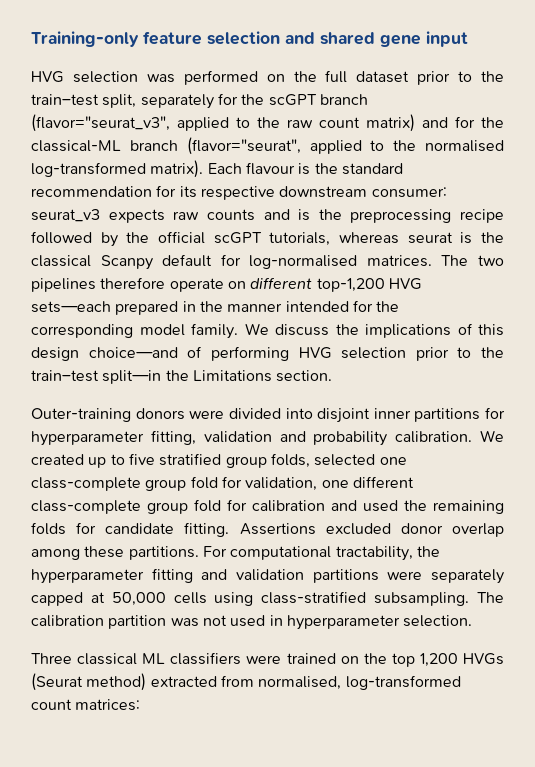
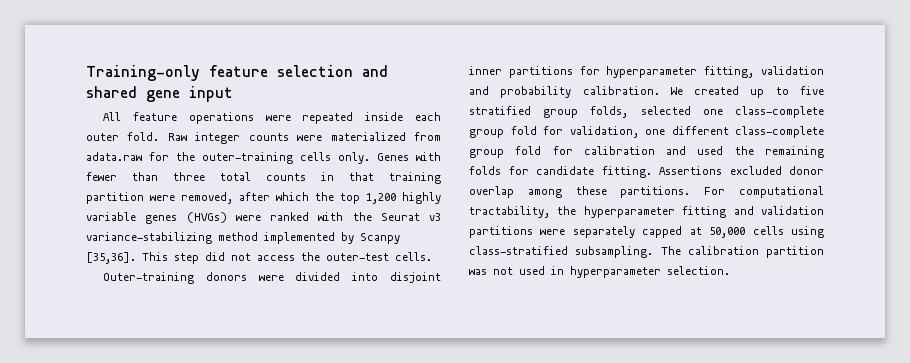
- HVG selection was performed on the full dataset prior to the train–test split, separately for the scGPT branch (flavor="seurat_v3", applied to the raw count matrix) and for the classical-ML branch (flavor="seurat", applied to the normalised log-transformed matrix). Each flavour is the standard recommendation for its respective downstream consumer: seurat_v3 expects raw counts and is the preprocessing recipe followed by the official scGPT tutorials, whereas seurat is the classical Scanpy default for log-normalised matrices. The two pipelines therefore operate on different top-1,200 HVG sets—each prepared in the manner intended for the corresponding model family. We discuss the implications of this design choice—and of performing HVG selection prior to the train–test split—in the Limitations section.
+ All feature operations were repeated inside each outer fold. Raw integer counts were materialized from adata.raw for the outer-training cells only. Genes with fewer than three total counts in that training partition were removed, after which the top 1,200 highly variable genes (HVGs) were ranked with the Seurat v3 variance-stabilizing method implemented by Scanpy [35,36]. This step did not access the outer-test cells.
- Three classical ML classifiers were trained on the top 1,200 HVGs (Seurat method) extracted from normalised, log-transformed count matrices:

